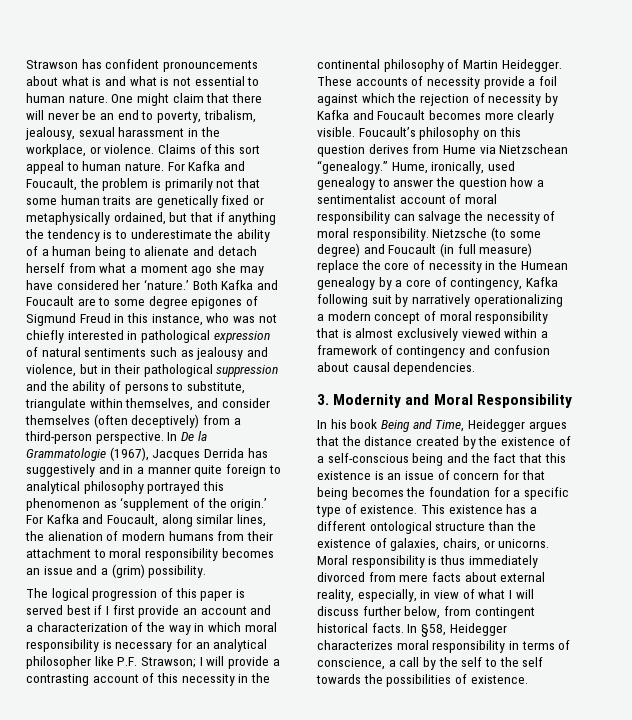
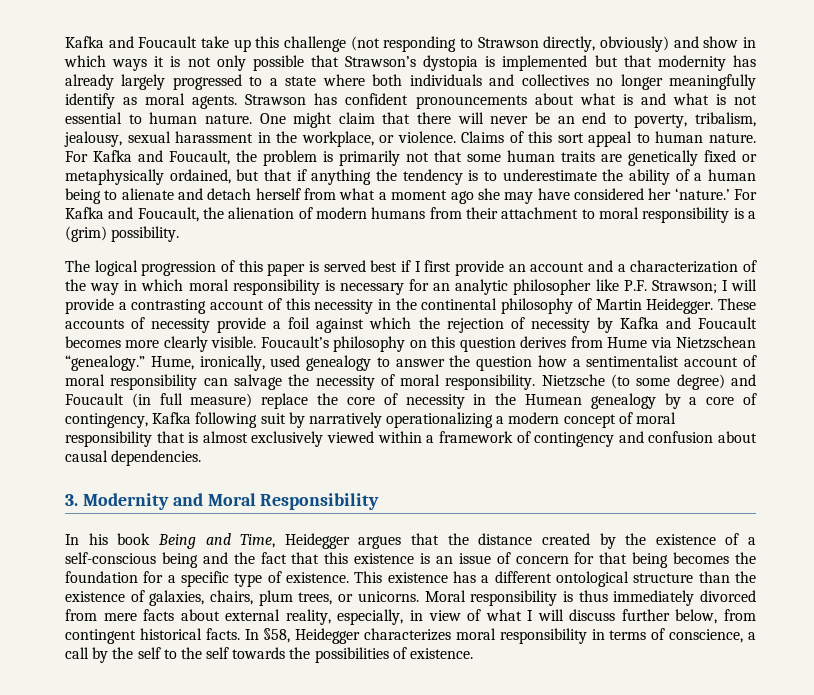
+ Kafka and Foucault take up this challenge (not responding to Strawson directly, obviously) and show in which ways it is not only possible that Strawson’s dystopia is implemented but that modernity has already largely progressed to a state where both individuals and collectives no longer meaningfully identify as moral agents.
- Both Kafka and Foucault are to some degree epigones of Sigmund Freud in this instance, who was not chiefly interested in pathological expression of natural sentiments such as jealousy and violence, but in their pathological suppression and the ability of persons to substitute, triangulate within themselves, and consider themselves (often deceptively) from a third-person perspective. In De la Grammatologie (1967), Jacques Derrida has suggestively and in a manner quite foreign to analytical philosophy portrayed this phenomenon as ‘supplement of the origin.’ For Kafka and Foucault, along similar lines, the alienation of modern humans from their attachment to moral responsibility becomes an issue and a (grim) possibility.
+ For Kafka and Foucault, the alienation of modern humans from their attachment to moral responsibility is a (grim) possibility.
- The logical progression of this paper is served best if I first provide an account and a characterization of the way in which moral responsibility is necessary for an analytical philosopher like P.F. Strawson; I will provide a contrasting account of this necessity in the continental philosophy of Martin Heidegger.
+ The logical progression of this paper is served best if I first provide an account and a characterization of the way in which moral responsibility is necessary for an analytic philosopher like P.F. Strawson; I will provide a contrasting account of this necessity in the continental philosophy of Martin Heidegger.
- This existence has a different ontological structure than the existence of galaxies, chairs, or unicorns.
+ This existence has a different ontological structure than the existence of galaxies, chairs, plum trees, or unicorns.

